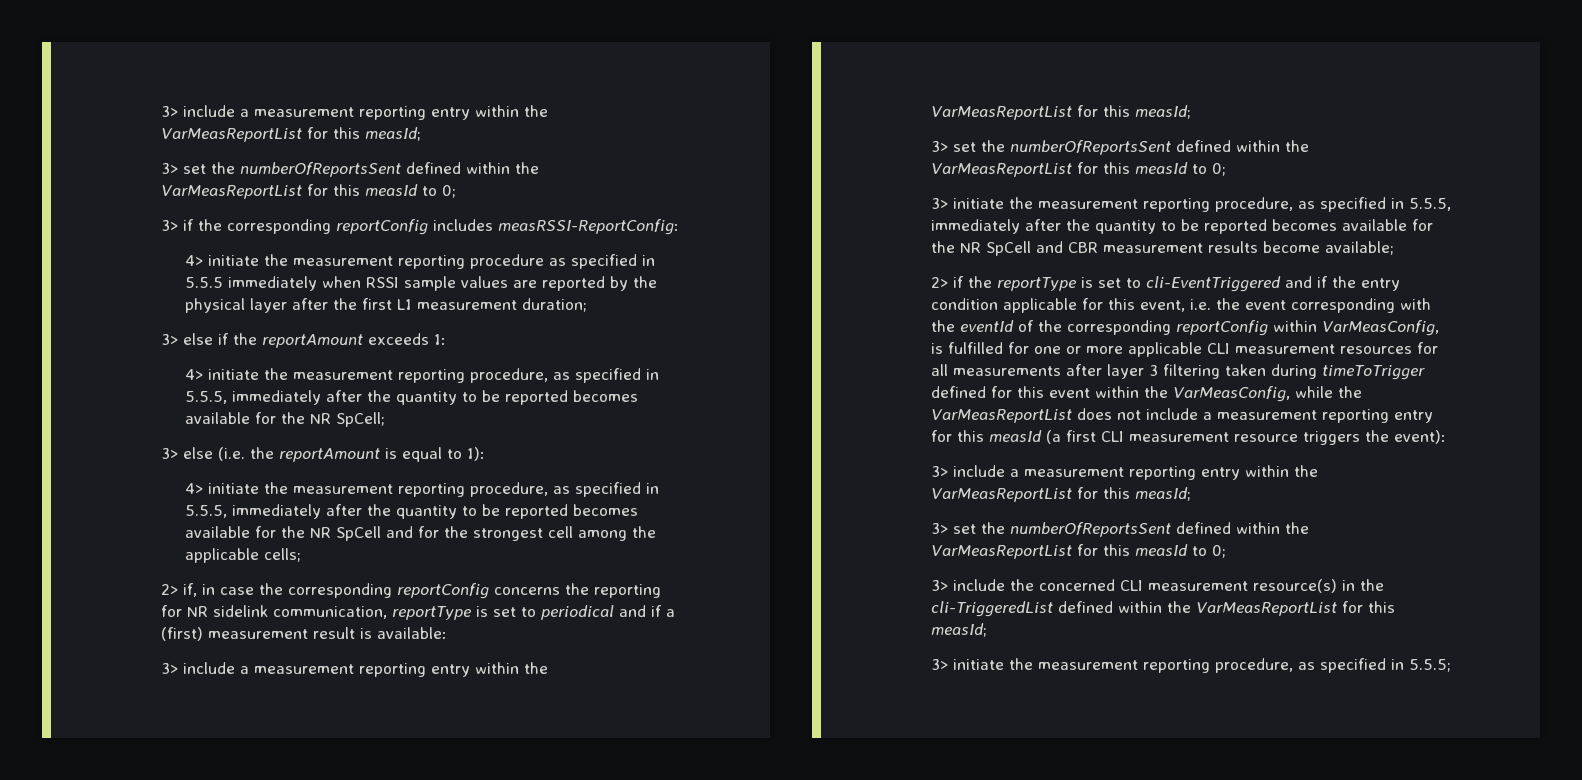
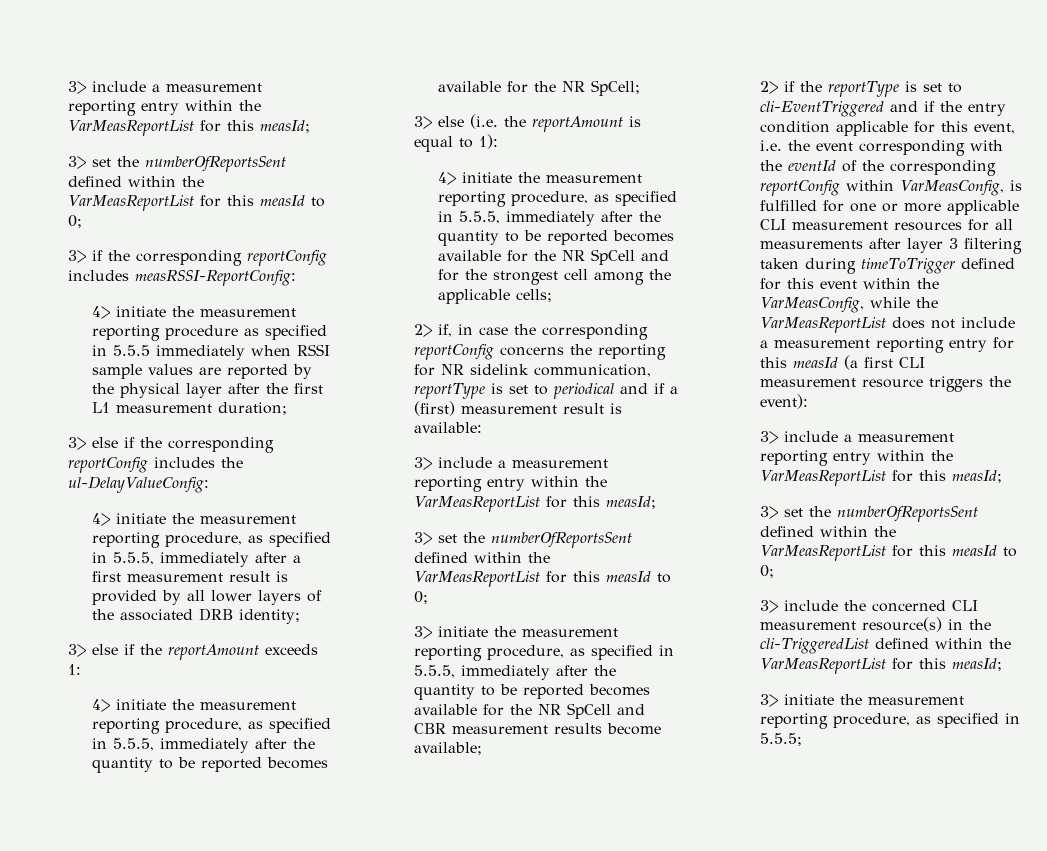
+ 3> else if the corresponding reportConfig includes the ul-DelayValueConfig:
+ 4> initiate the measurement reporting procedure, as specified in 5.5.5, immediately after a first measurement result is provided by all lower layers of the associated DRB identity;

